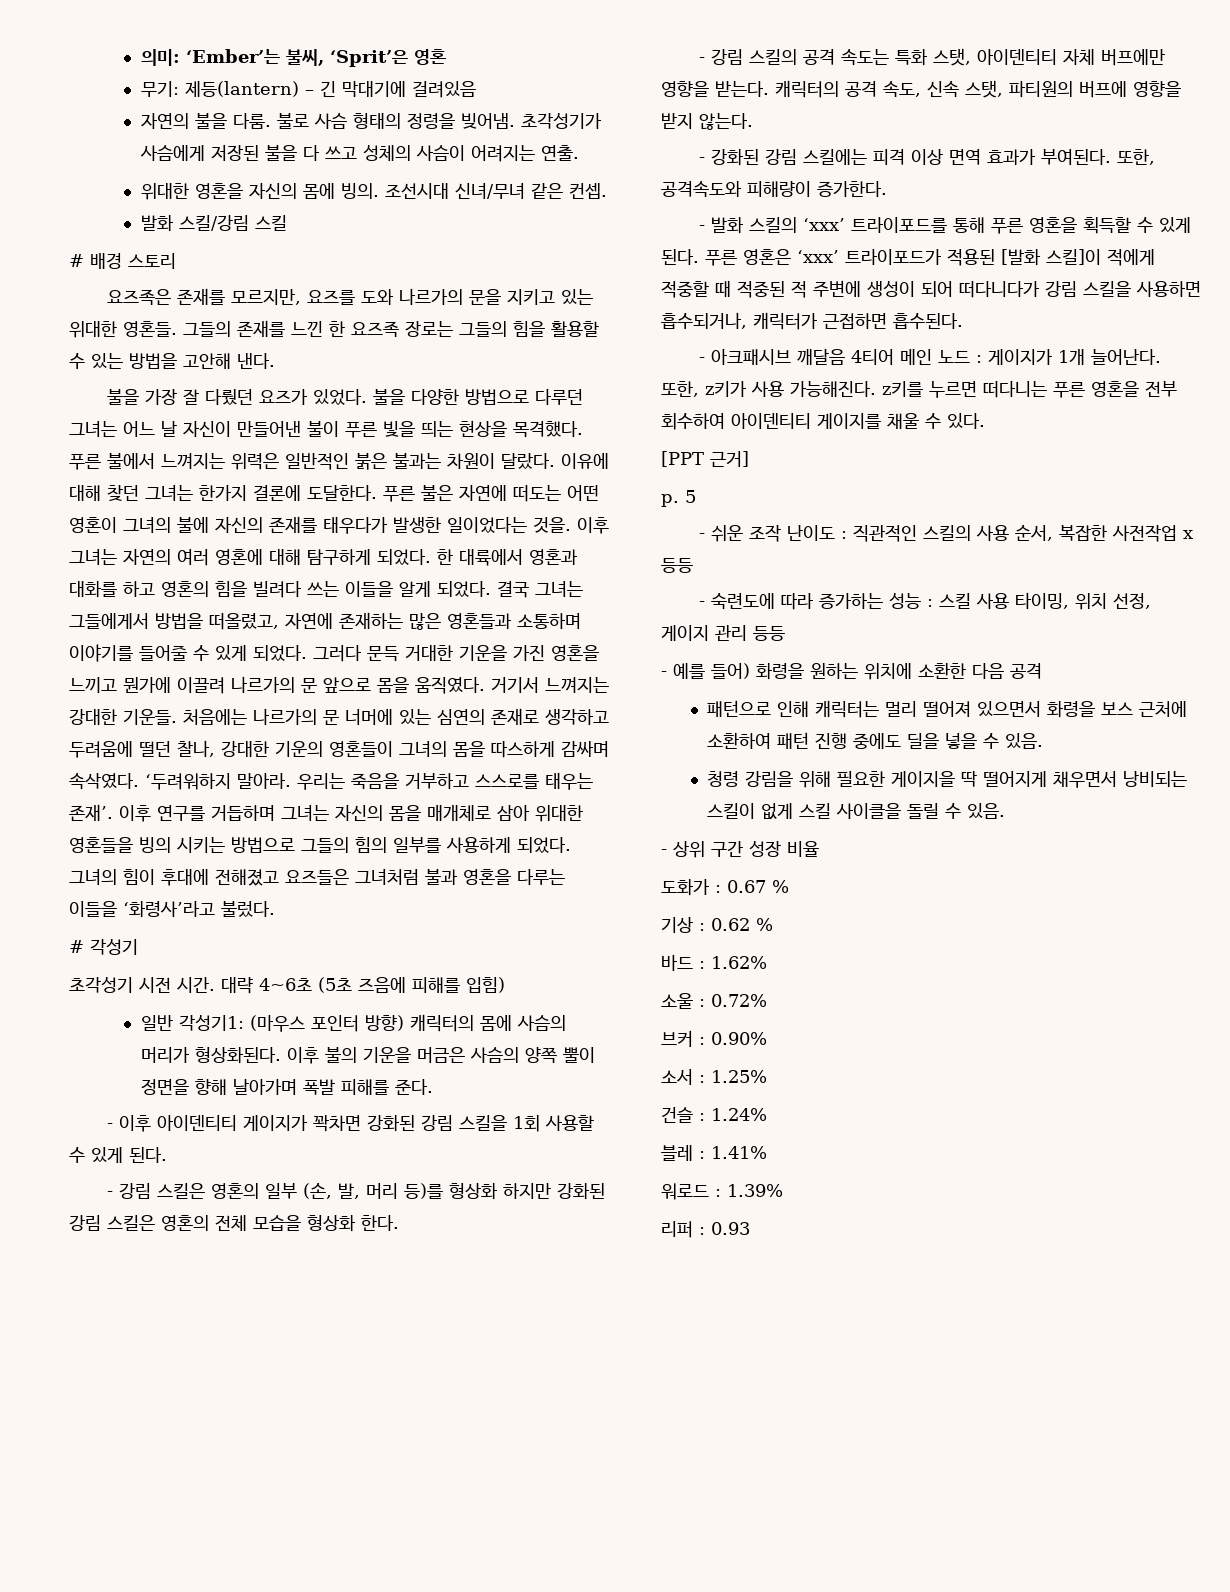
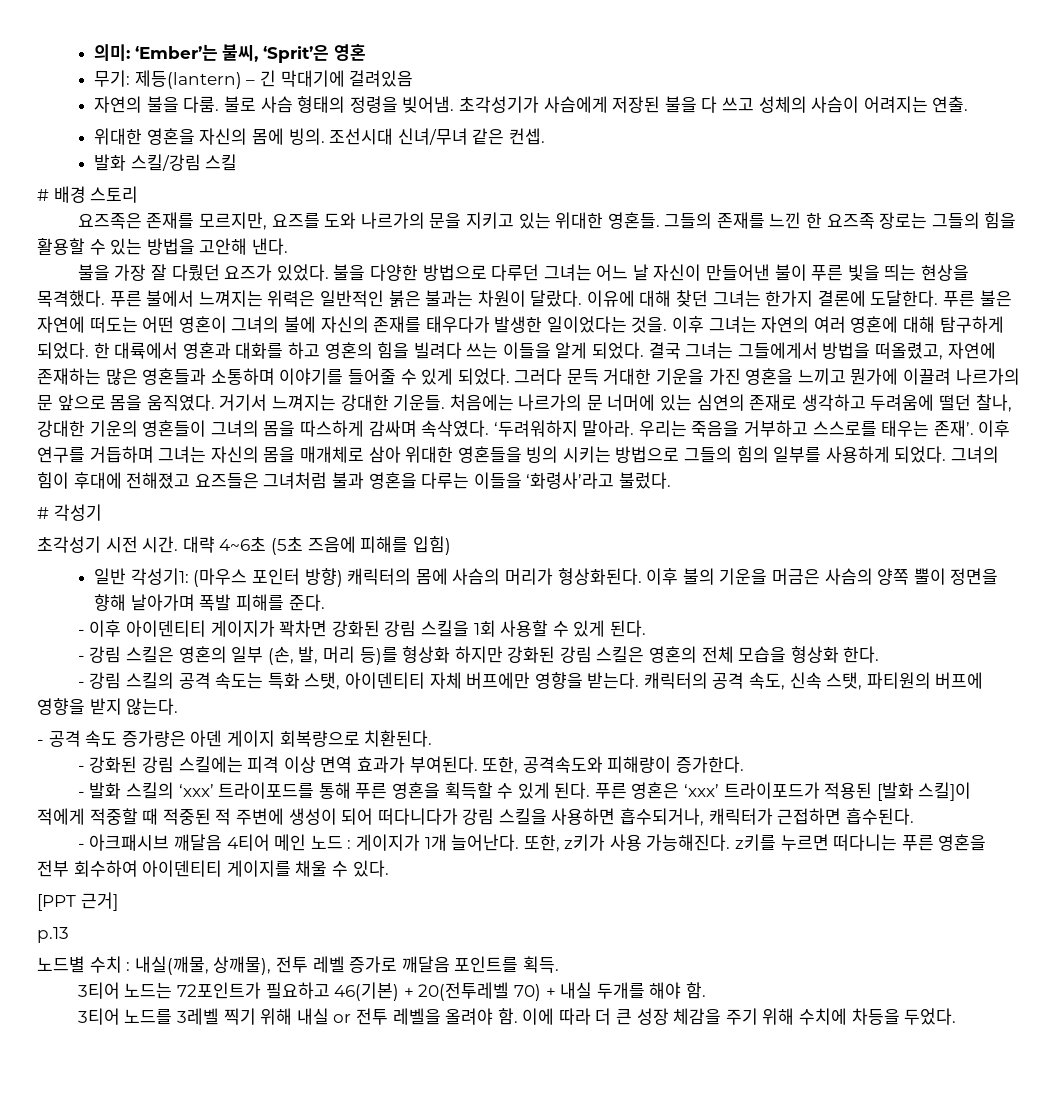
+ - 공격 속도 증가량은 아덴 게이지 회복량으로 치환된다.
- p. 5
- - 쉬운 조작 난이도 : 직관적인 스킬의 사용 순서, 복잡한 사전작업 x 등등
- - 숙련도에 따라 증가하는 성능 : 스킬 사용 타이밍, 위치 선정, 게이지 관리 등등
- - 예를 들어) 화령을 원하는 위치에 소환한 다음 공격
- 패턴으로 인해 캐릭터는 멀리 떨어져 있으면서 화령을 보스 근처에 소환하여 패턴 진행 중에도 딜을 넣을 수 있음.
- 청령 강림을 위해 필요한 게이지을 딱 떨어지게 채우면서 낭비되는 스킬이 없게 스킬 사이클을 돌릴 수 있음.
- - 상위 구간 성장 비율
- 도화가 : 0.67 %
- 기상 : 0.62 %
- 바드 : 1.62%
- 소울 : 0.72%
- 브커 : 0.90%
- 소서 : 1.25%
- 건슬 : 1.24%
- 블레 : 1.41%
- 워로드 : 1.39%
- 리퍼 : 0.93
+ p.13
+ 노드별 수치 : 내실(깨물, 상깨물), 전투 레벨 증가로 깨달음 포인트를 획득.
+ 3티어 노드는 72포인트가 필요하고 46(기본) + 20(전투레벨 70) + 내실 두개를 해야 함.
+ 3티어 노드를 3레벨 찍기 위해 내실 or 전투 레벨을 올려야 함. 이에 따라 더 큰 성장 체감을 주기 위해 수치에 차등을 두었다.

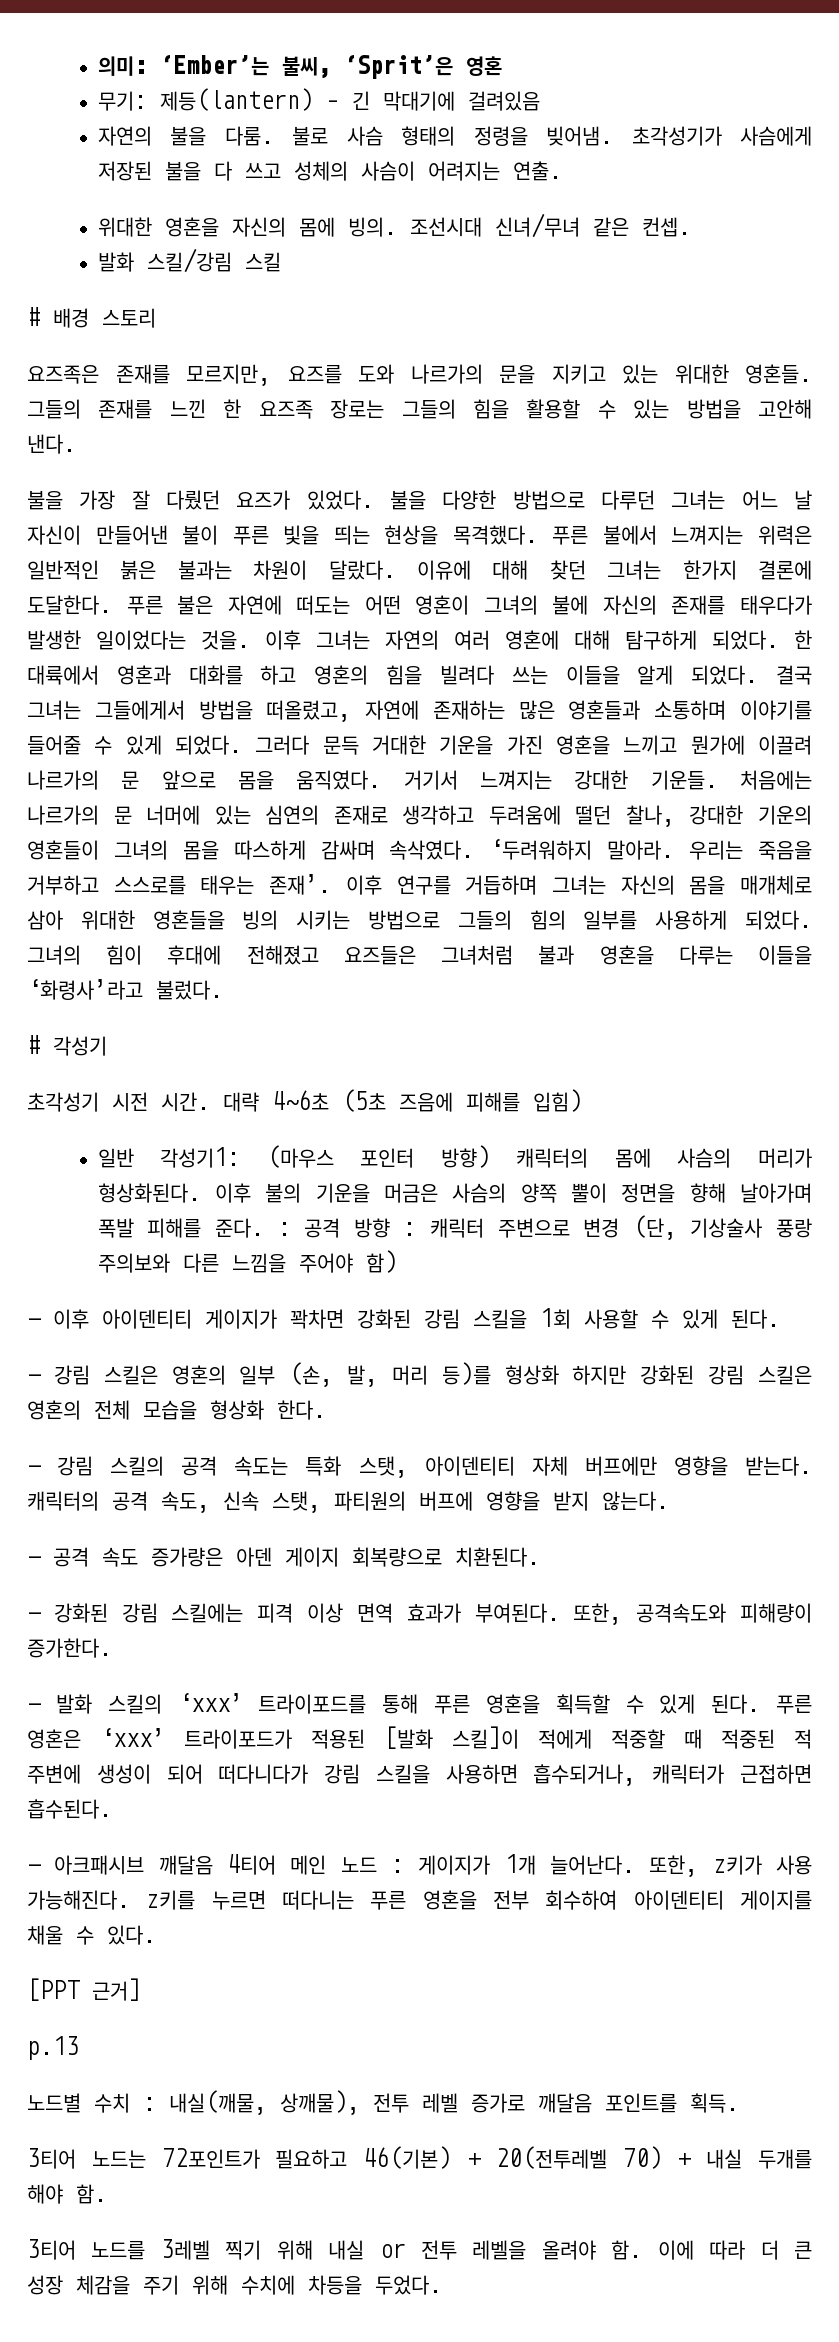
- 이후 불의 기운을 머금은 사슴의 양쪽 뿔이 정면을 향해 날아가며 폭발 피해를 준다.
+ 이후 불의 기운을 머금은 사슴의 양쪽 뿔이 정면을 향해 날아가며 폭발 피해를 준다. : 공격 방향 : 캐릭터 주변으로 변경 (단, 기상술사 풍랑 주의보와 다른 느낌을 주어야 함)

